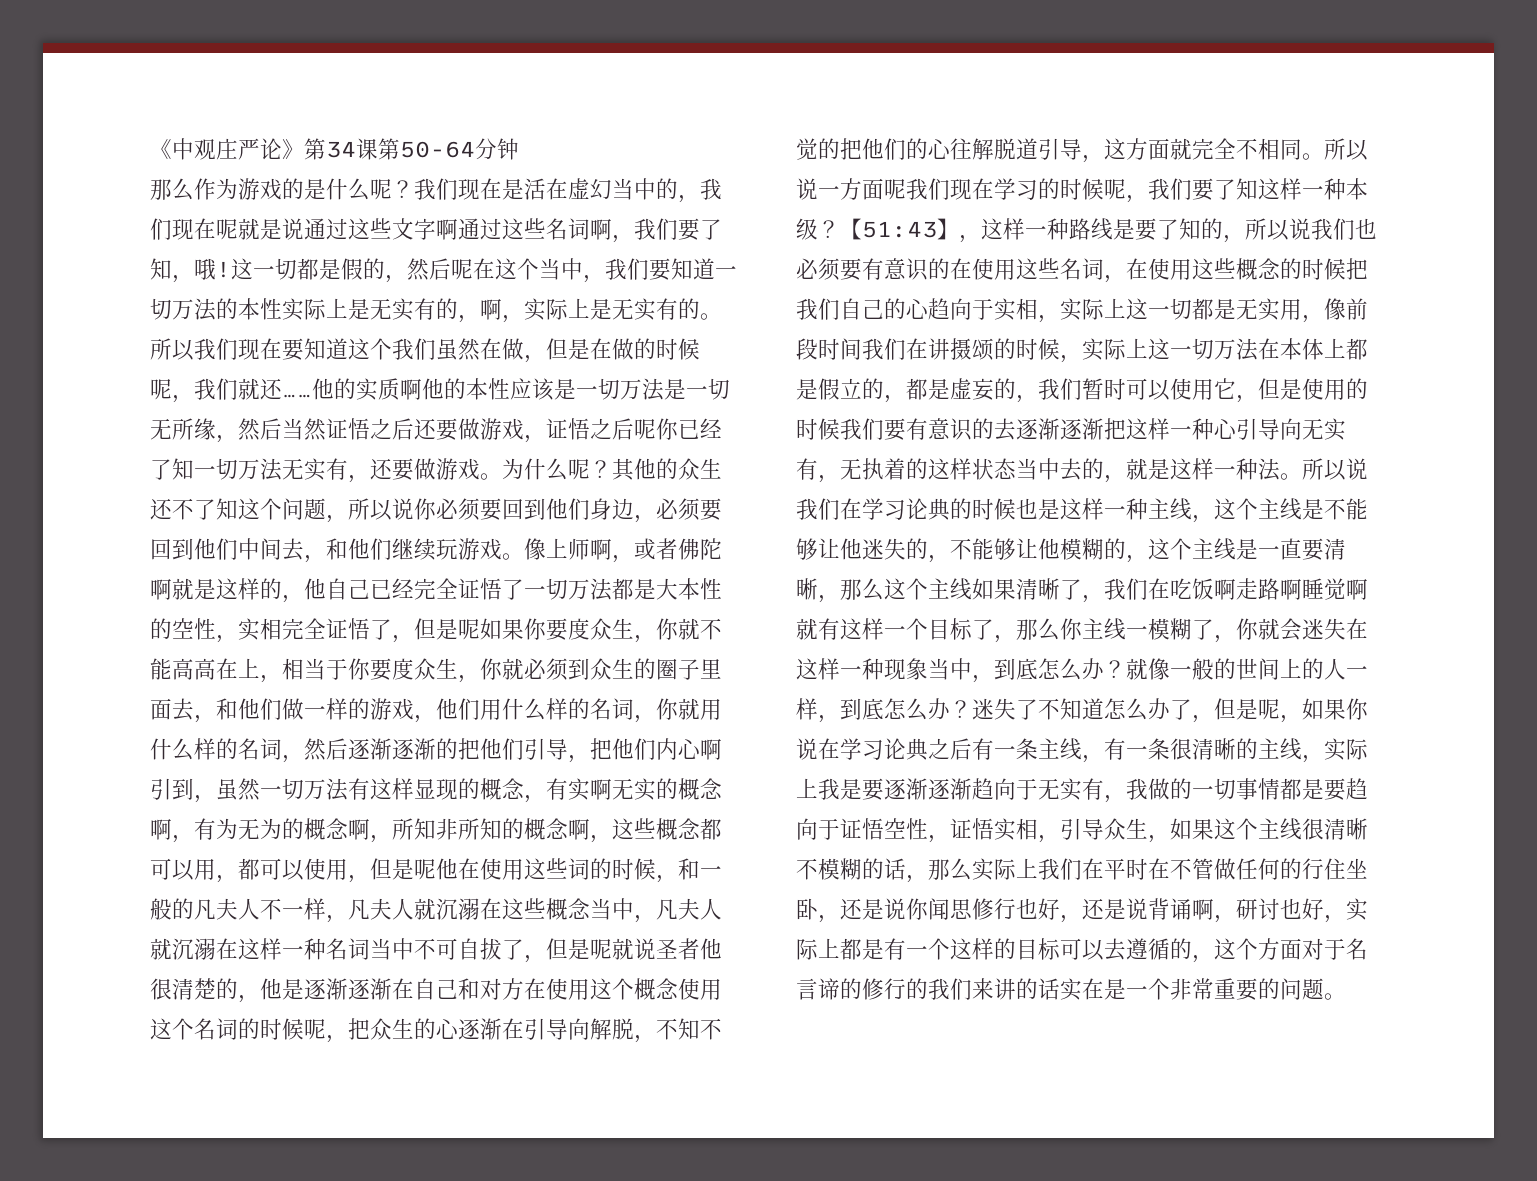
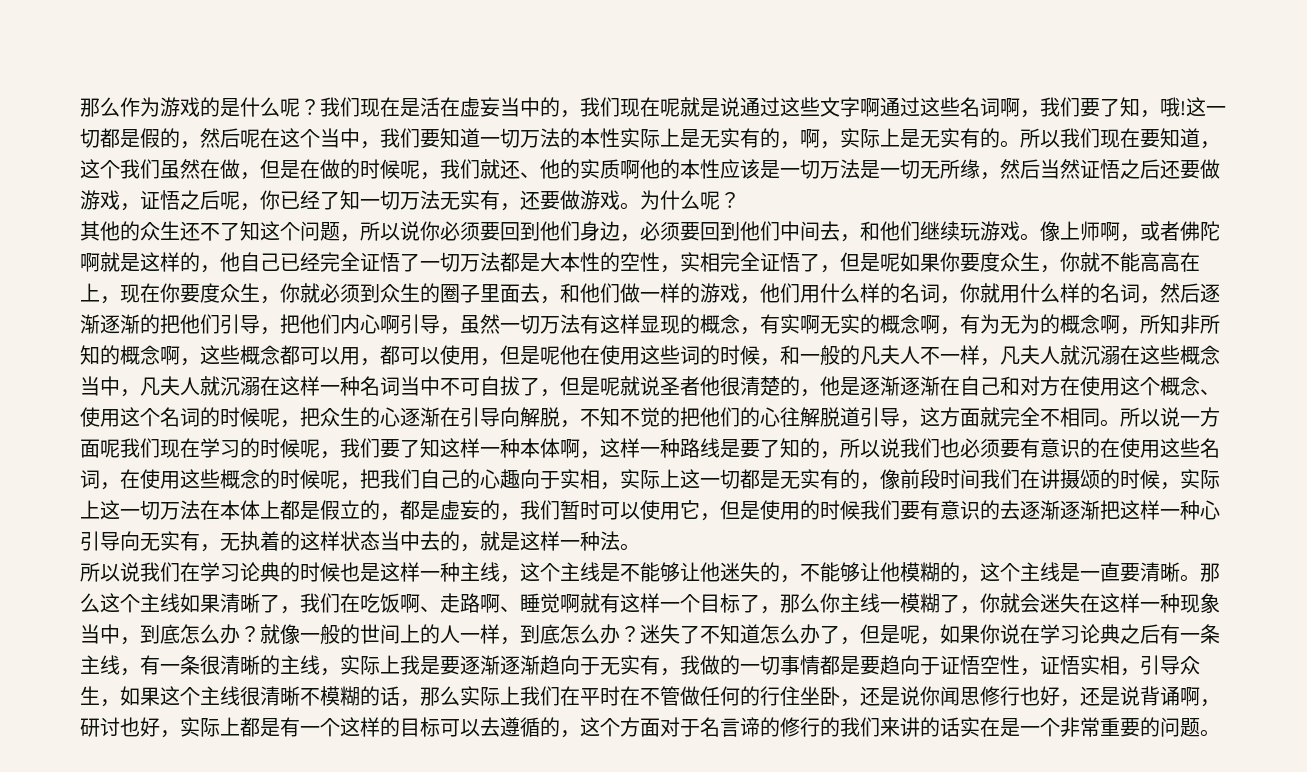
- 《中观庄严论》第34课第50-64分钟
- 我们现在是活在虚幻当中的，我们现在呢就是说通过这些文字啊通过这些名词啊，我们要了知，哦!
+ 我们现在是活在虚妄当中的，我们现在呢就是说通过这些文字啊通过这些名词啊，我们要了知，哦!
- 所以我们现在要知道这个我们虽然在做，但是在做的时候呢，我们就还……他的实质啊他的本性应该是一切万法是一切无所缘，然后当然证悟之后还要做游戏，证悟之后呢你已经了知一切万法无实有，还要做游戏。
+ 所以我们现在要知道，这个我们虽然在做，但是在做的时候呢，我们就还、他的实质啊他的本性应该是一切万法是一切无所缘，然后当然证悟之后还要做游戏，证悟之后呢，你已经了知一切万法无实有，还要做游戏。
- 为什么呢？其他的众生还不了知这个问题，所以说你必须要回到他们身边，必须要回到他们中间去，和他们继续玩游戏。
+ 为什么呢？
+ 其他的众生还不了知这个问题，所以说你必须要回到他们身边，必须要回到他们中间去，和他们继续玩游戏。
- 像上师啊，或者佛陀啊就是这样的，他自己已经完全证悟了一切万法都是大本性的空性，实相完全证悟了，但是呢如果你要度众生，你就不能高高在上，相当于你要度众生，你就必须到众生的圈子里面去，和他们做一样的游戏，他们用什么样的名词，你就用什么样的名词，然后逐渐逐渐的把他们引导，把他们内心啊引到，虽然一切万法有这样显现的概念，有实啊无实的概念啊，有为无为的概念啊，所知非所知的概念啊，这些概念都可以用，都可以使用，但是呢他在使用这些词的时候，和一般的凡夫人不一样，凡夫人就沉溺在这些概念当中，凡夫人就沉溺在这样一种名词当中不可自拔了，但是呢就说圣者他很清楚的，他是逐渐逐渐在自己和对方在使用这个概念使用这个名词的时候呢，把众生的心逐渐在引导向解脱，不知不觉的把他们的心往解脱道引导，这方面就完全不相同。
+ 像上师啊，或者佛陀啊就是这样的，他自己已经完全证悟了一切万法都是大本性的空性，实相完全证悟了，但是呢如果你要度众生，你就不能高高在上，现在你要度众生，你就必须到众生的圈子里面去，和他们做一样的游戏，他们用什么样的名词，你就用什么样的名词，然后逐渐逐渐的把他们引导，把他们内心啊引导，虽然一切万法有这样显现的概念，有实啊无实的概念啊，有为无为的概念啊，所知非所知的概念啊，这些概念都可以用，都可以使用，但是呢他在使用这些词的时候，和一般的凡夫人不一样，凡夫人就沉溺在这些概念当中，凡夫人就沉溺在这样一种名词当中不可自拔了，但是呢就说圣者他很清楚的，他是逐渐逐渐在自己和对方在使用这个概念、使用这个名词的时候呢，把众生的心逐渐在引导向解脱，不知不觉的把他们的心往解脱道引导，这方面就完全不相同。
- 所以说一方面呢我们现在学习的时候呢，我们要了知这样一种本级？【51:43】，这样一种路线是要了知的，所以说我们也必须要有意识的在使用这些名词，在使用这些概念的时候把我们自己的心趋向于实相，实际上这一切都是无实用，像前段时间我们在讲摄颂的时候，实际上这一切万法在本体上都是假立的，都是虚妄的，我们暂时可以使用它，但是使用的时候我们要有意识的去逐渐逐渐把这样一种心引导向无实有，无执着的这样状态当中去的，就是这样一种法。所以说我们在学习论典的时候也是这样一种主线，这个主线是不能够让他迷失的，不能够让他模糊的，这个主线是一直要清晰，那么这个主线如果清晰了，我们在吃饭啊走路啊睡觉啊就有这样一个目标了，那么你主线一模糊了，你就会迷失在这样一种现象当中，到底怎么办？
+ 所以说一方面呢我们现在学习的时候呢，我们要了知这样一种本体啊，这样一种路线是要了知的，所以说我们也必须要有意识的在使用这些名词，在使用这些概念的时候呢，把我们自己的心趣向于实相，实际上这一切都是无实有的，像前段时间我们在讲摄颂的时候，实际上这一切万法在本体上都是假立的，都是虚妄的，我们暂时可以使用它，但是使用的时候我们要有意识的去逐渐逐渐把这样一种心引导向无实有，无执着的这样状态当中去的，就是这样一种法。
+ 所以说我们在学习论典的时候也是这样一种主线，这个主线是不能够让他迷失的，不能够让他模糊的，这个主线是一直要清晰。那么这个主线如果清晰了，我们在吃饭啊、走路啊、睡觉啊就有这样一个目标了，那么你主线一模糊了，你就会迷失在这样一种现象当中，到底怎么办？

